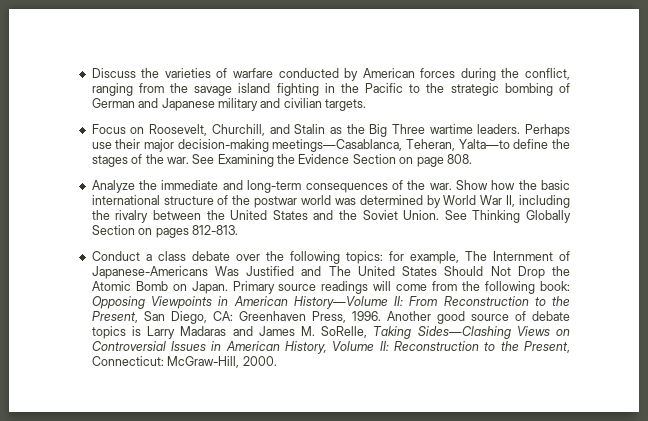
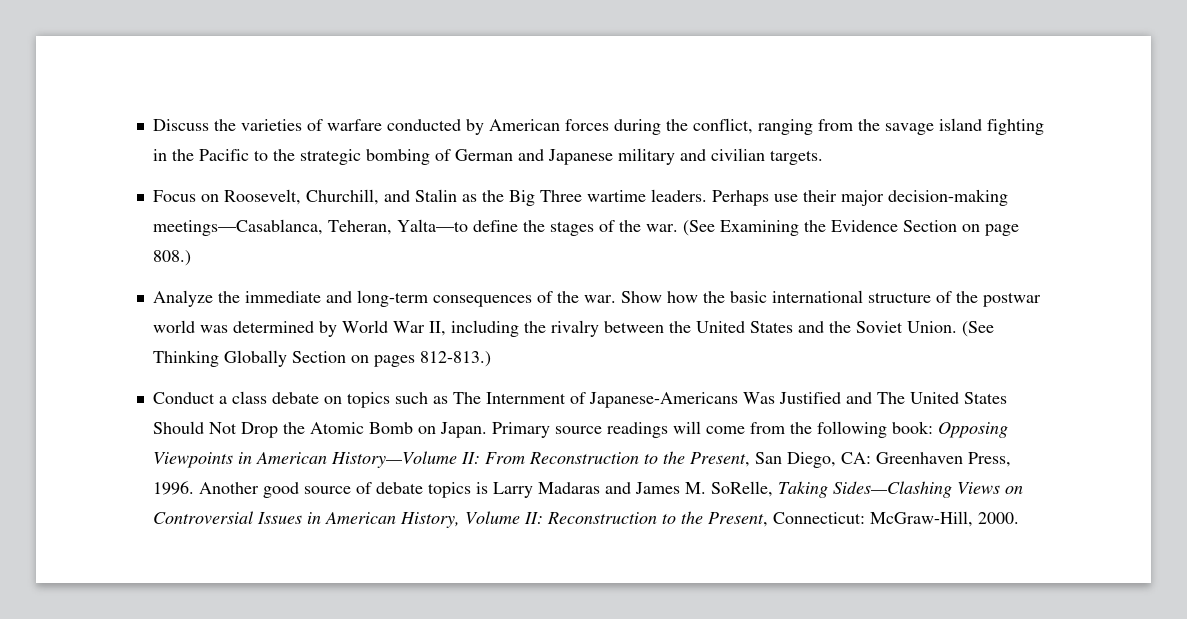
- See Examining the Evidence Section on page 808.
+ (See Examining the Evidence Section on page 808.)
- See Thinking Globally Section on pages 812-813.
+ (See Thinking Globally Section on pages 812-813.)
- Conduct a class debate over the following topics: for example, The Internment of Japanese-Americans Was Justified and The United States Should Not Drop the Atomic Bomb on Japan.
+ Conduct a class debate on topics such as The Internment of Japanese-Americans Was Justified and The United States Should Not Drop the Atomic Bomb on Japan.

